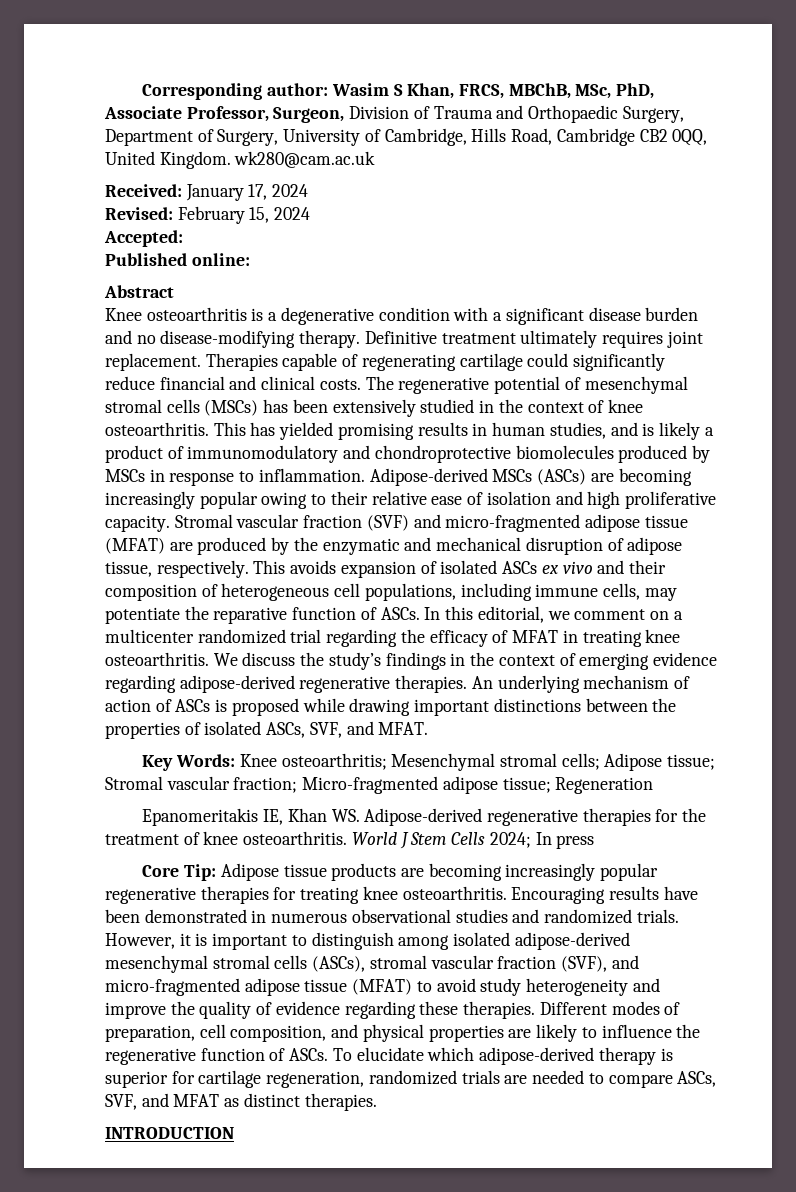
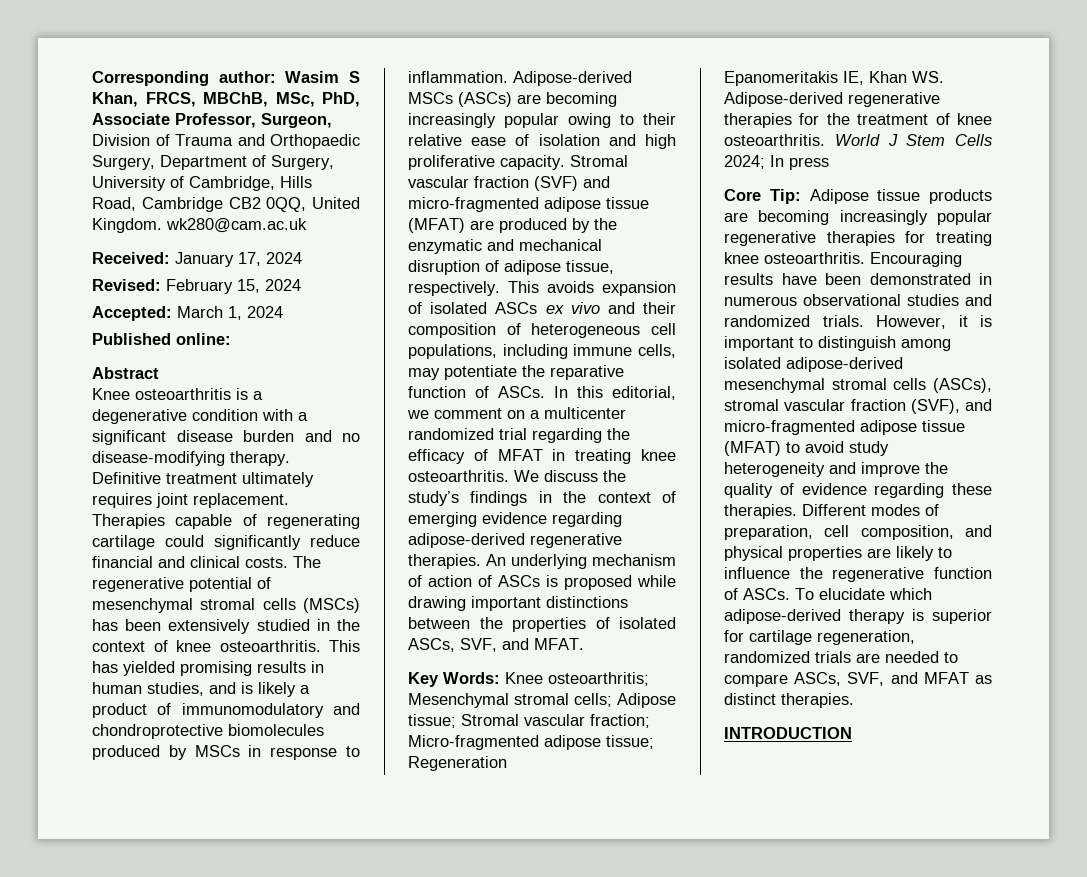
- Accepted:
+ Accepted: March 1, 2024

